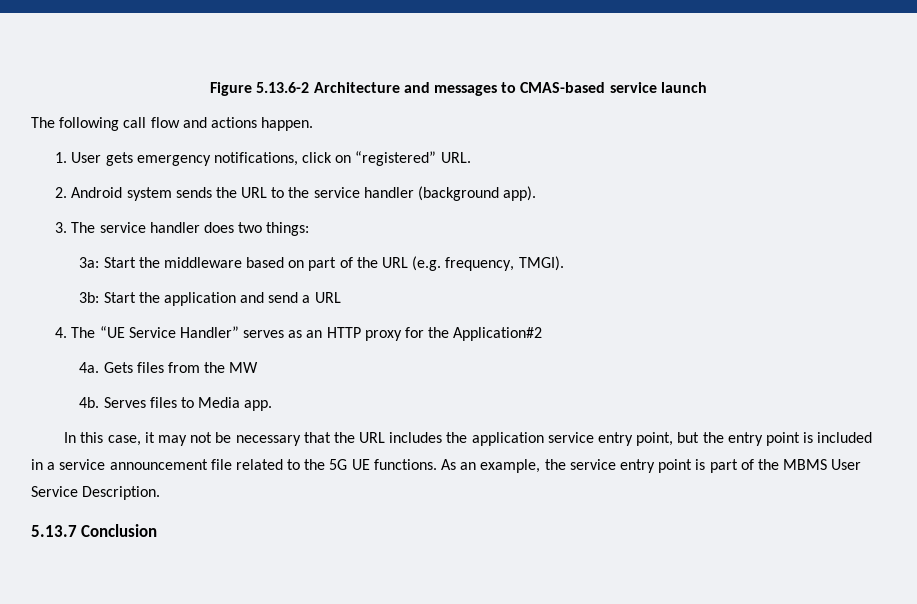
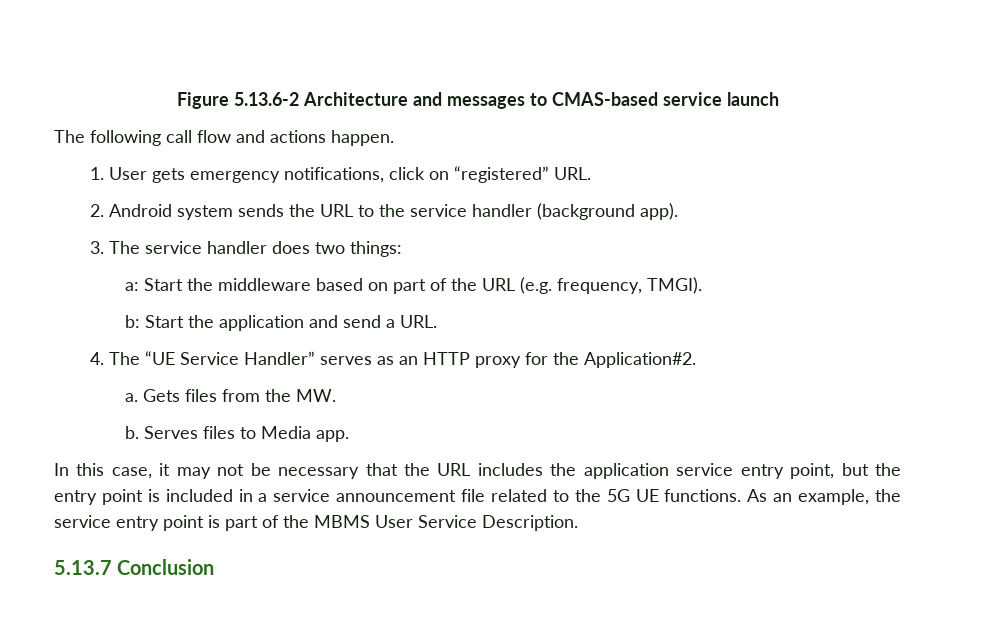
- 3a: Start the middleware based on part of the URL (e.g. frequency, TMGI).
+ a: Start the middleware based on part of the URL (e.g. frequency, TMGI).
- 3b: Start the application and send a URL
+ b: Start the application and send a URL.
- 4. The “UE Service Handler” serves as an HTTP proxy for the Application#2
- 4a.
+ 4. The “UE Service Handler” serves as an HTTP proxy for the Application#2.
+ a.
- Gets files from the MW
- 4b.
+ Gets files from the MW.
+ b.

